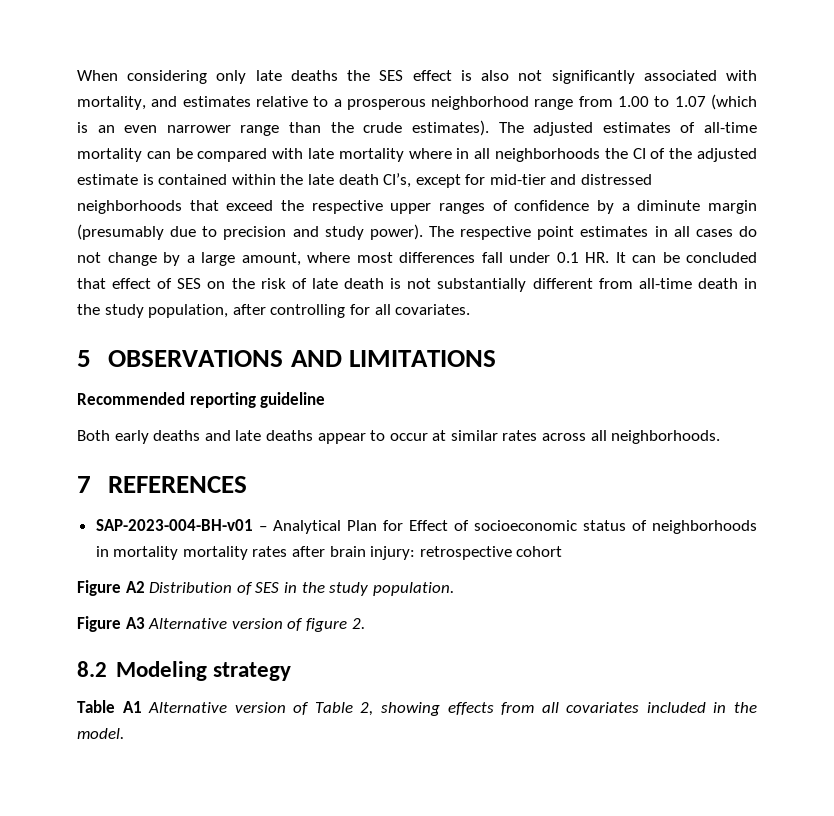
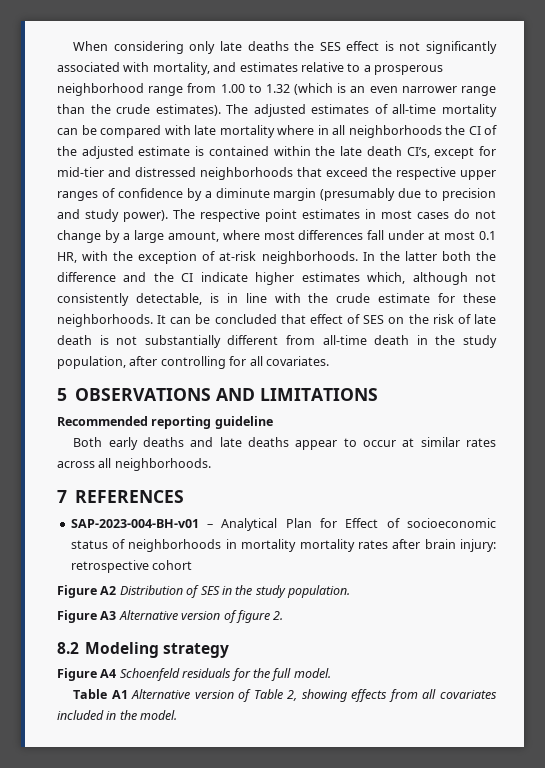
- When considering only late deaths the SES effect is also not significantly associated with mortality, and estimates relative to a prosperous neighborhood range from 1.00 to 1.07 (which is an even narrower range than the crude estimates).
+ When considering only late deaths the SES effect is not significantly associated with mortality, and estimates relative to a prosperous neighborhood range from 1.00 to 1.32 (which is an even narrower range than the crude estimates).
- The respective point estimates in all cases do not change by a large amount, where most differences fall under 0.1 HR. It can be concluded that effect of SES on the risk of late death is not substantially different from all-time death in the study population, after controlling for all covariates.
+ The respective point estimates in most cases do not change by a large amount, where most differences fall under at most 0.1 HR, with the exception of at-risk neighborhoods. In the latter both the difference and the CI indicate higher estimates which, although not consistently detectable, is in line with the crude estimate for these neighborhoods. It can be concluded that effect of SES on the risk of late death is not substantially different from all-time death in the study population, after controlling for all covariates.
+ Figure A4 Schoenfeld residuals for the full model.

